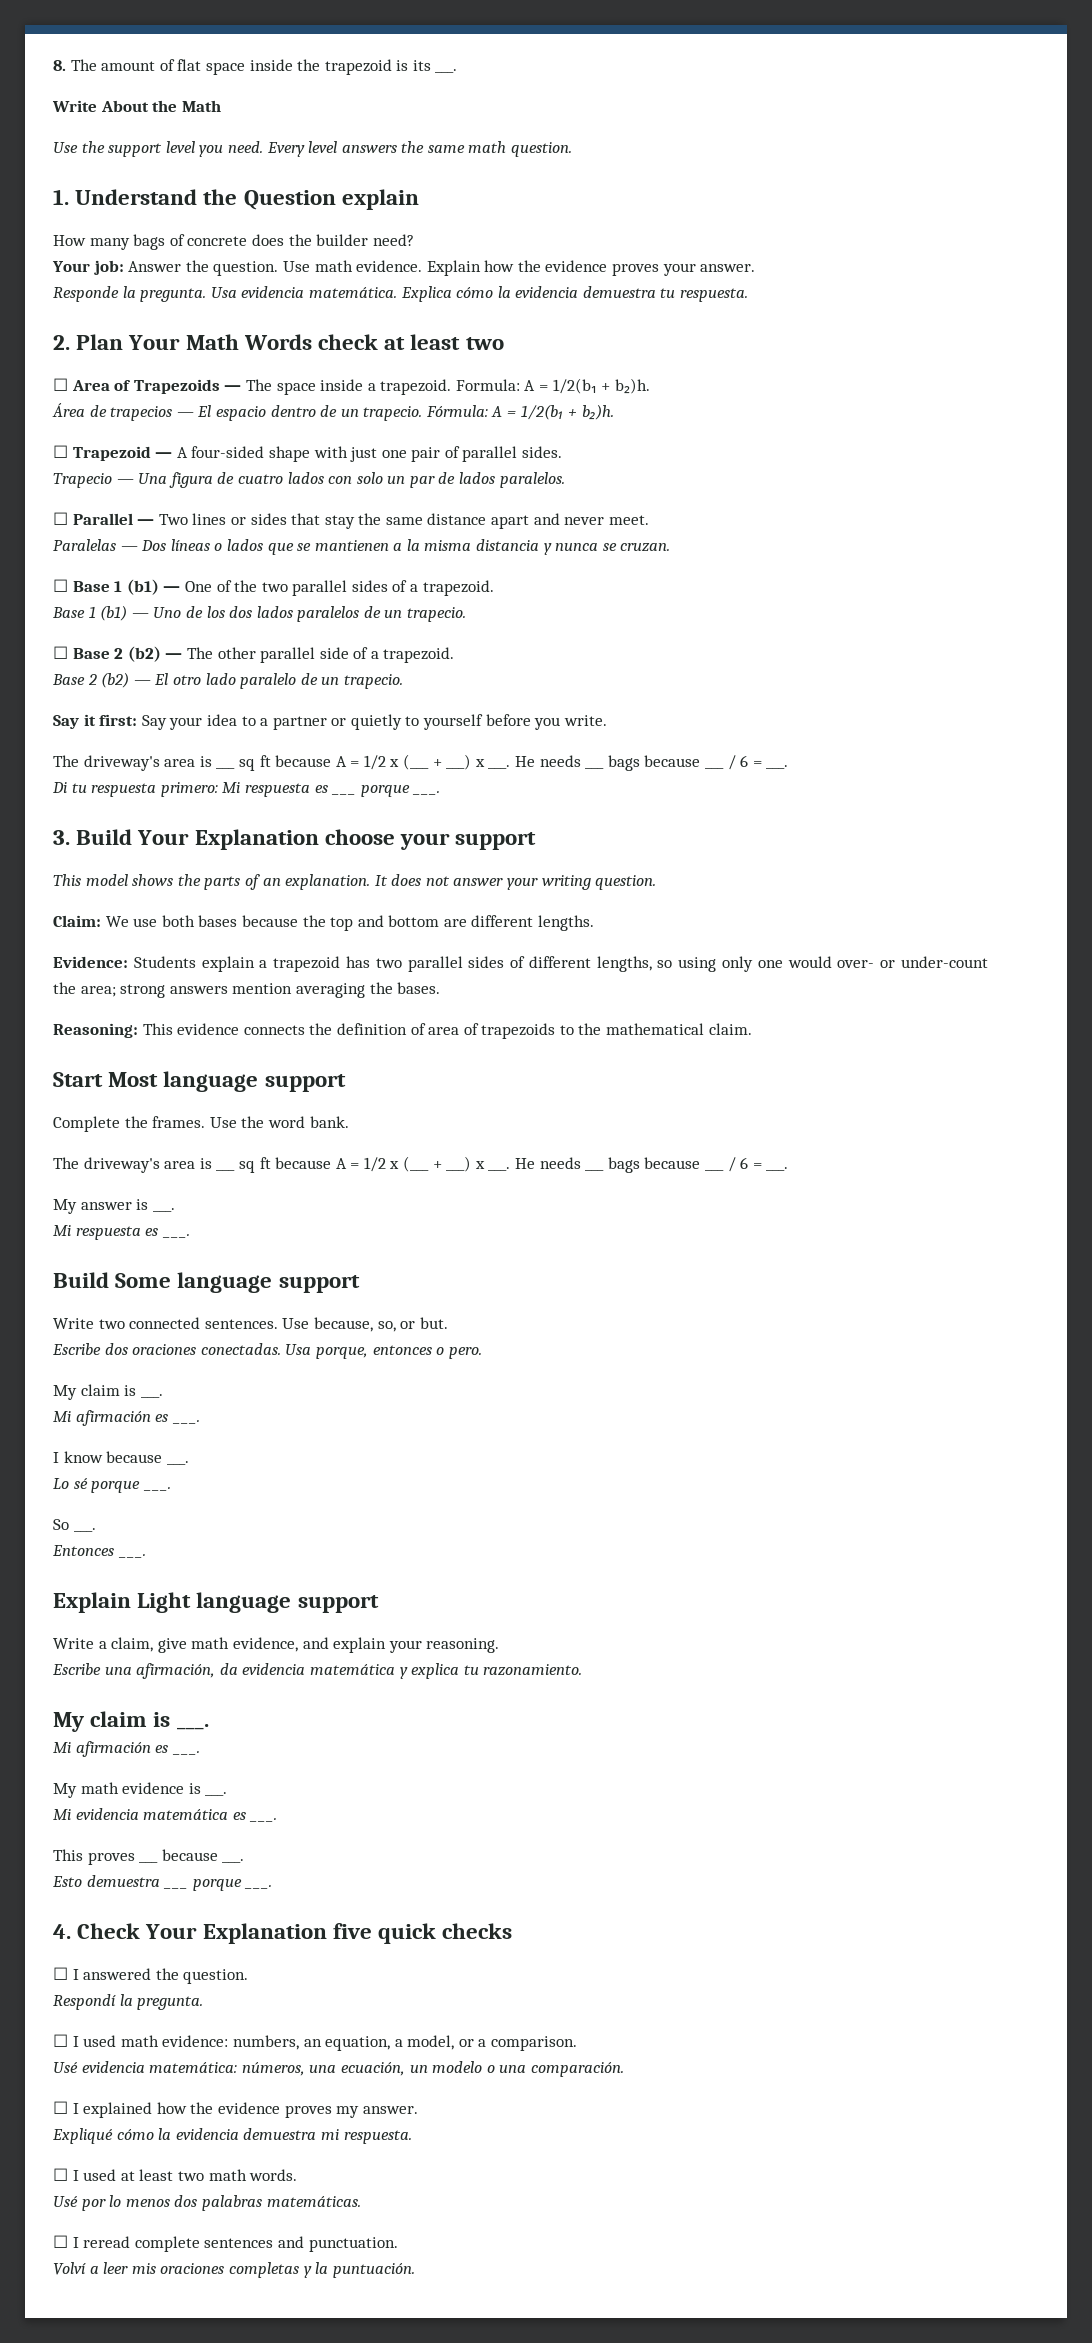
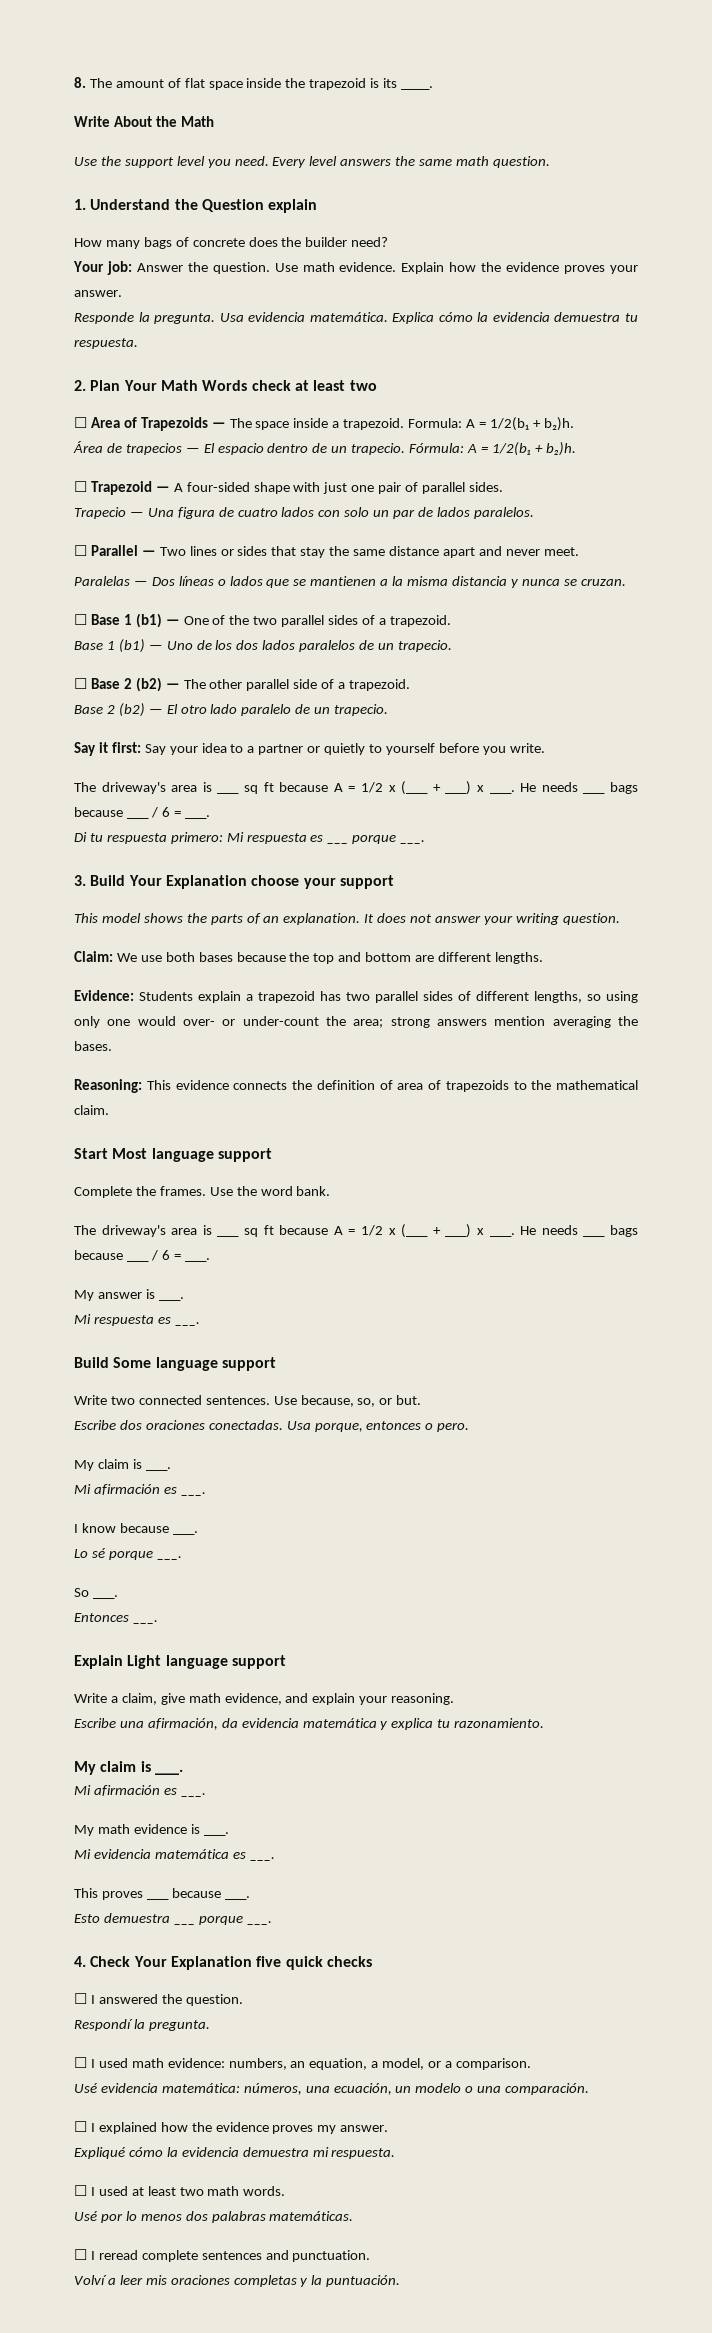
- 8. The amount of flat space inside the trapezoid is its ___.
+ 8. The amount of flat space inside the trapezoid is its ____.

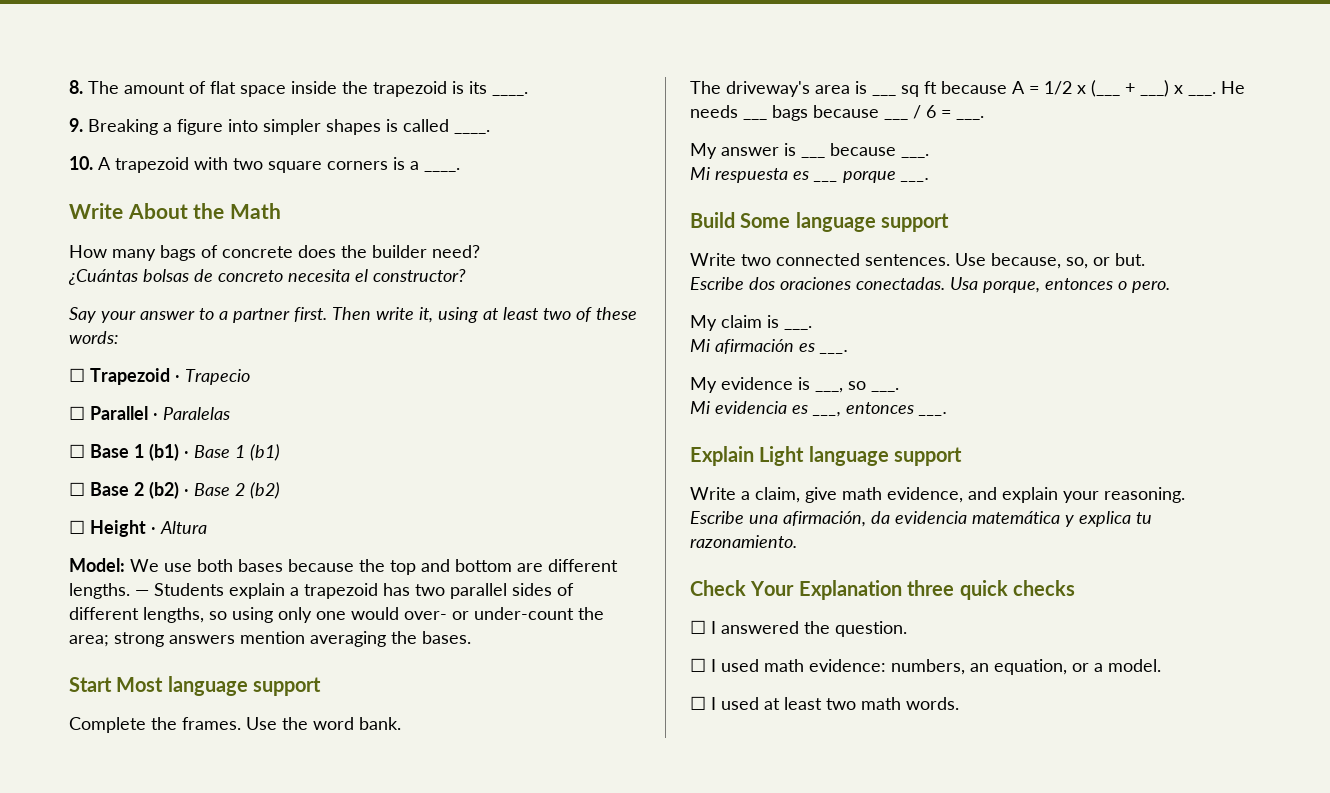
+ 9. Breaking a figure into simpler shapes is called ____.
+ 10. A trapezoid with two square corners is a ____.
  Write About the Math
- Use the support level you need. Every level answers the same math question.
- 1. Understand the Question explain
- Your job: Answer the question. Use math evidence. Explain how the evidence proves your answer.
- Responde la pregunta. Usa evidencia matemática. Explica cómo la evidencia demuestra tu respuesta.
- 2. Plan Your Math Words check at least two
- ☐ Area of Trapezoids — The space inside a trapezoid. Formula: A = 1/2(b₁ + b₂)h.
- Área de trapecios — El espacio dentro de un trapecio. Fórmula: A = 1/2(b₁ + b₂)h.
- ☐ Trapezoid — A four-sided shape with just one pair of parallel sides.
- Trapecio — Una figura de cuatro lados con solo un par de lados paralelos.
- ☐ Parallel — Two lines or sides that stay the same distance apart and never meet.
- Paralelas — Dos líneas o lados que se mantienen a la misma distancia y nunca se cruzan.
- ☐ Base 1 (b1) — One of the two parallel sides of a trapezoid.
- Base 1 (b1) — Uno de los dos lados paralelos de un trapecio.
- ☐ Base 2 (b2) — The other parallel side of a trapezoid.
- Base 2 (b2) — El otro lado paralelo de un trapecio.
- Say it first: Say your idea to a partner or quietly to yourself before you write.
- The driveway's area is ___ sq ft because A = 1/2 x (___ + ___) x ___. He needs ___ bags because ___ / 6 = ___.
- Di tu respuesta primero: Mi respuesta es ___ porque ___.
- 3. Build Your Explanation choose your support
- This model shows the parts of an explanation. It does not answer your writing question.
- Claim: We use both bases because the top and bottom are different lengths.
- Evidence: Students explain a trapezoid has two parallel sides of different lengths, so using only one would over- or under-count the area; strong answers mention averaging the bases.
+ ¿Cuántas bolsas de concreto necesita el constructor?
+ Say your answer to a partner first. Then write it, using at least two of these words:
+ ☐ Trapezoid · Trapecio
+ ☐ Parallel · Paralelas
+ ☐ Base 1 (b1) · Base 1 (b1)
+ ☐ Base 2 (b2) · Base 2 (b2)
+ ☐ Height · Altura
+ Model: We use both bases because the top and bottom are different lengths. — Students explain a trapezoid has two parallel sides of different lengths, so using only one would over- or under-count the area; strong answers mention averaging the bases.
- Reasoning: This evidence connects the definition of area of trapezoids to the mathematical claim.
- My answer is ___.
+ My answer is ___ because ___.
- Mi respuesta es ___.
+ Mi respuesta es ___ porque ___.
- I know because ___.
- Lo sé porque ___.
- So ___.
- Entonces ___.
+ My evidence is ___, so ___.
+ Mi evidencia es ___, entonces ___.
  Escribe una afirmación, da evidencia matemática y explica tu razonamiento.
- My claim is ___.
- Mi afirmación es ___.
- My math evidence is ___.
- Mi evidencia matemática es ___.
- This proves ___ because ___.
- Esto demuestra ___ porque ___.
- 4. Check Your Explanation five quick checks
+ Check Your Explanation three quick checks
- Respondí la pregunta.
- ☐ I used math evidence: numbers, an equation, a model, or a comparison.
- Usé evidencia matemática: números, una ecuación, un modelo o una comparación.
- ☐ I explained how the evidence proves my answer.
- Expliqué cómo la evidencia demuestra mi respuesta.
+ ☐ I used math evidence: numbers, an equation, or a model.
- Usé por lo menos dos palabras matemáticas.
- ☐ I reread complete sentences and punctuation.
- Volví a leer mis oraciones completas y la puntuación.

